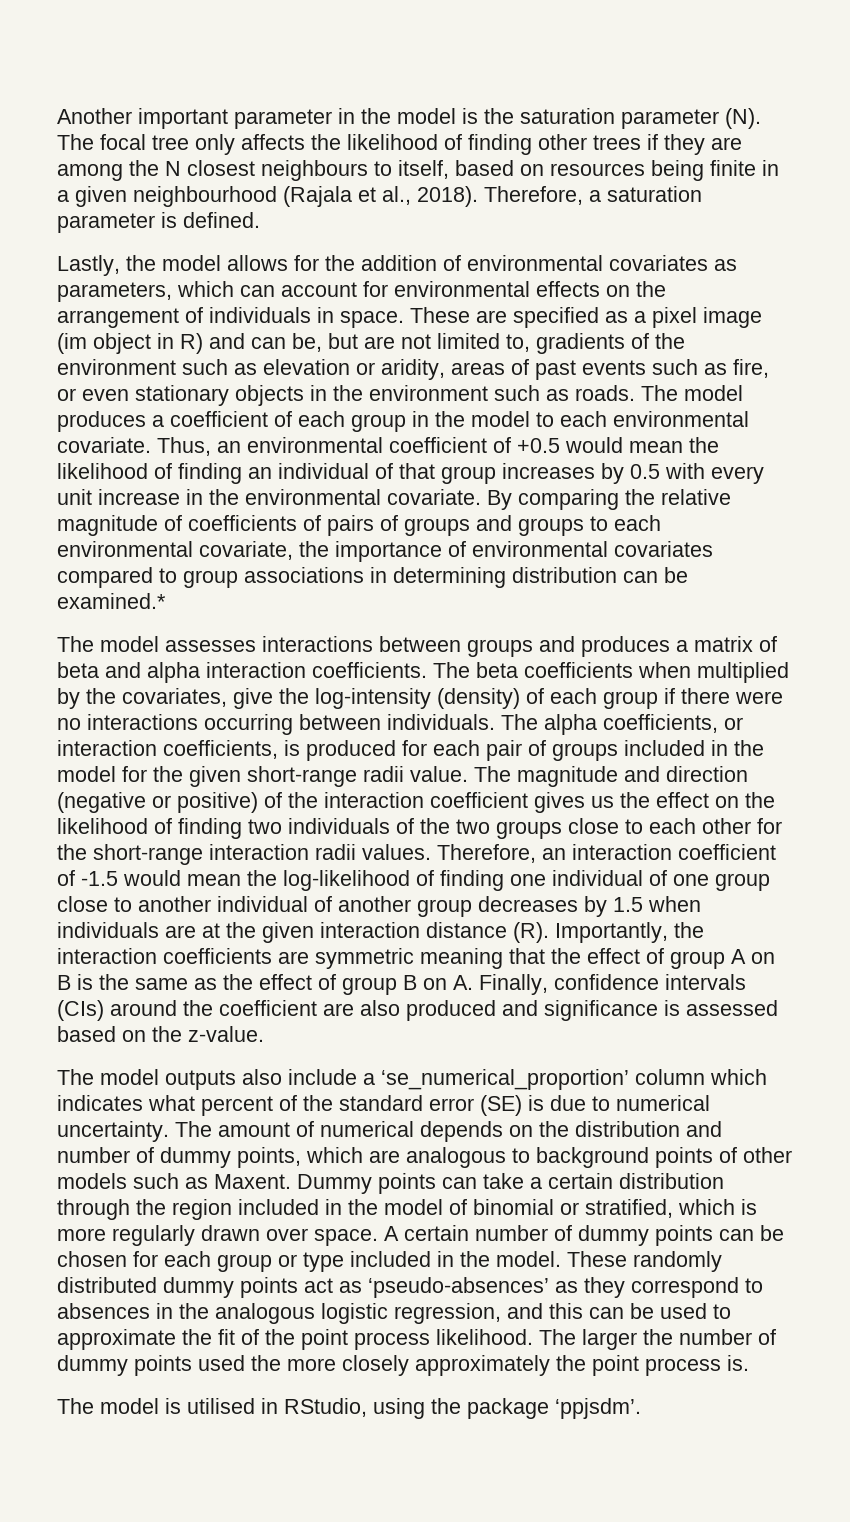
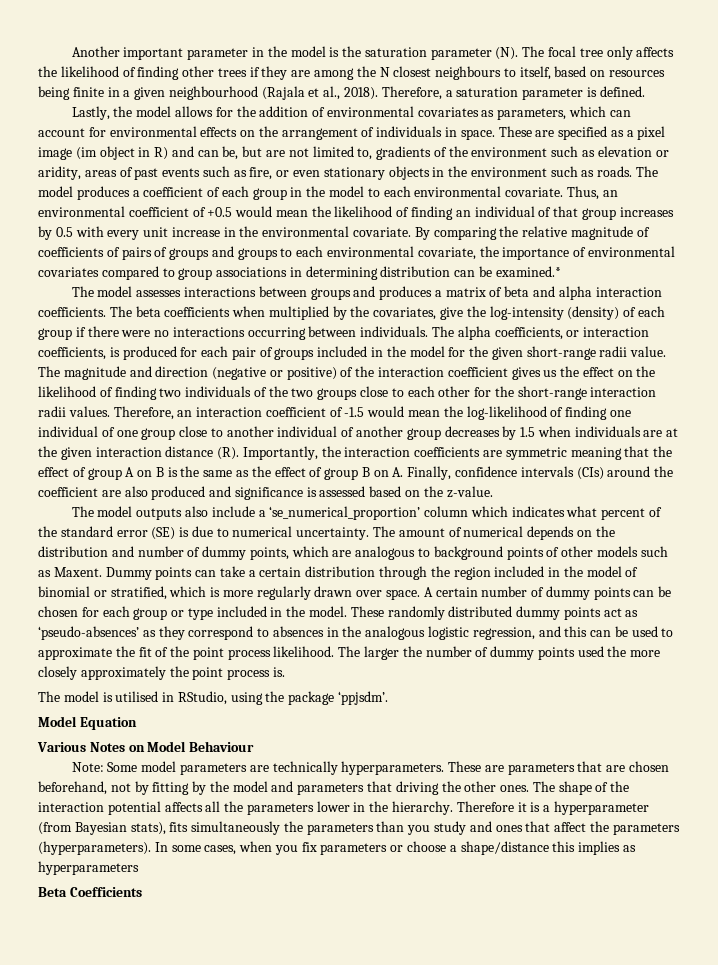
+ Model Equation
+ Various Notes on Model Behaviour
+ Note: Some model parameters are technically hyperparameters. These are parameters that are chosen beforehand, not by fitting by the model and parameters that driving the other ones. The shape of the interaction potential affects all the parameters lower in the hierarchy. Therefore it is a hyperparameter (from Bayesian stats), fits simultaneously the parameters than you study and ones that affect the parameters (hyperparameters). In some cases, when you fix parameters or choose a shape/distance this implies as hyperparameters
+ Beta Coefficients

